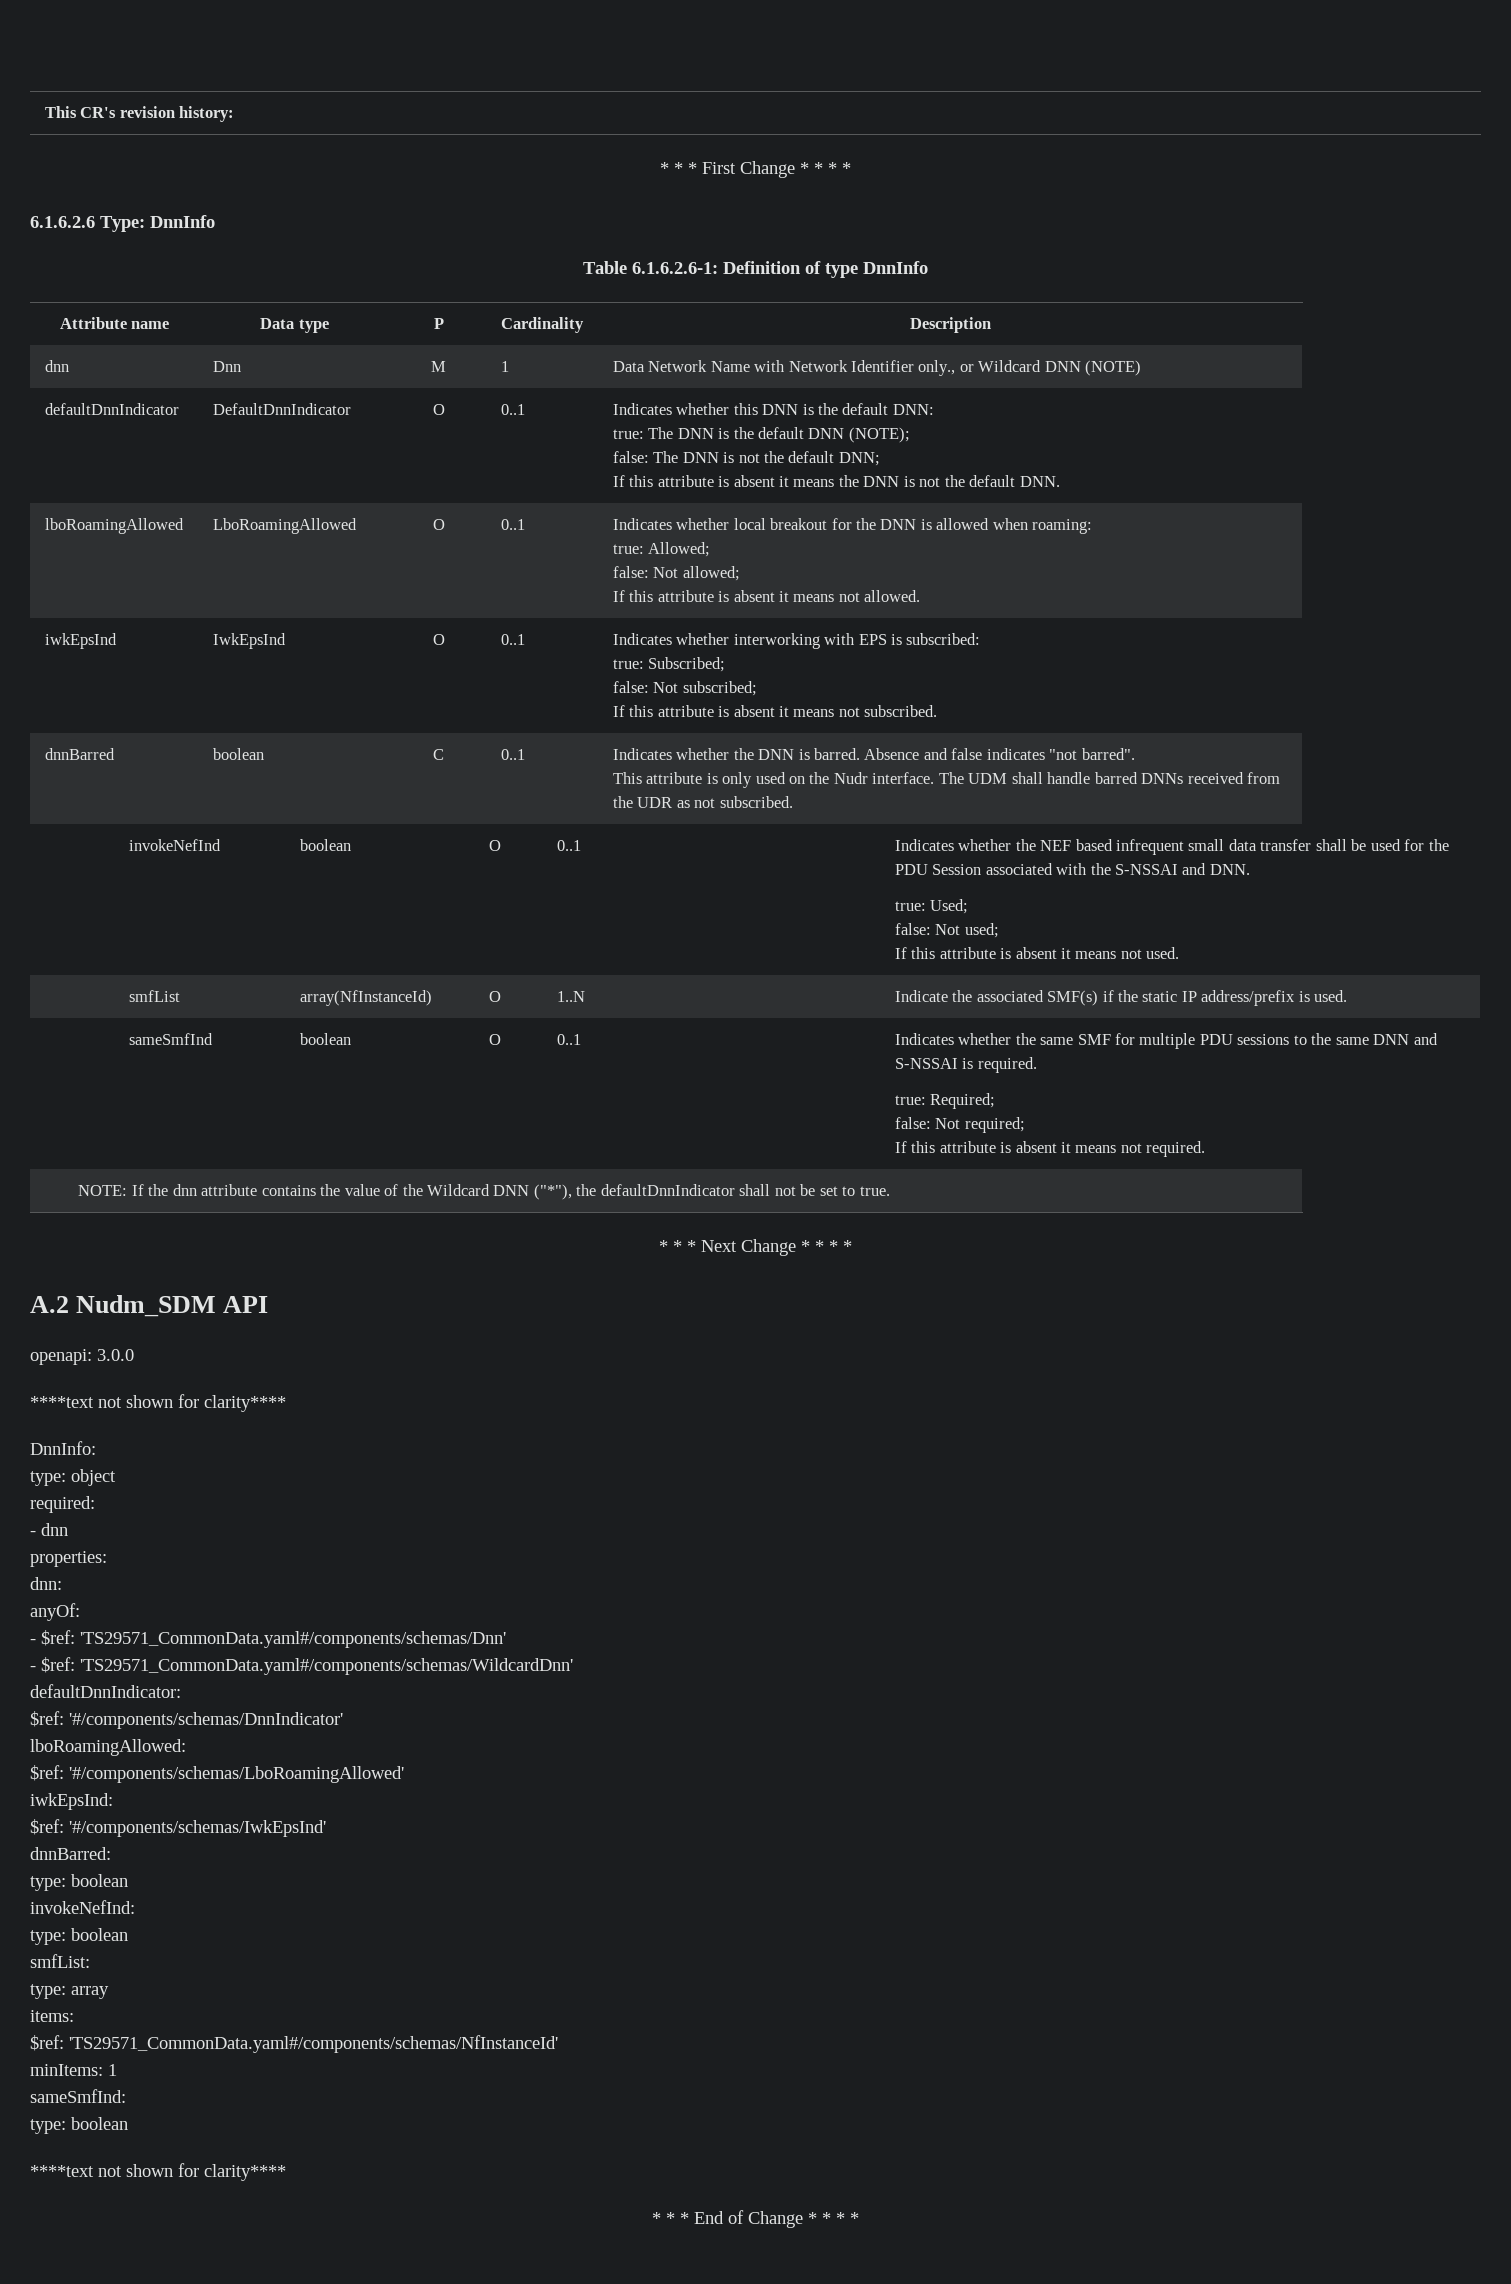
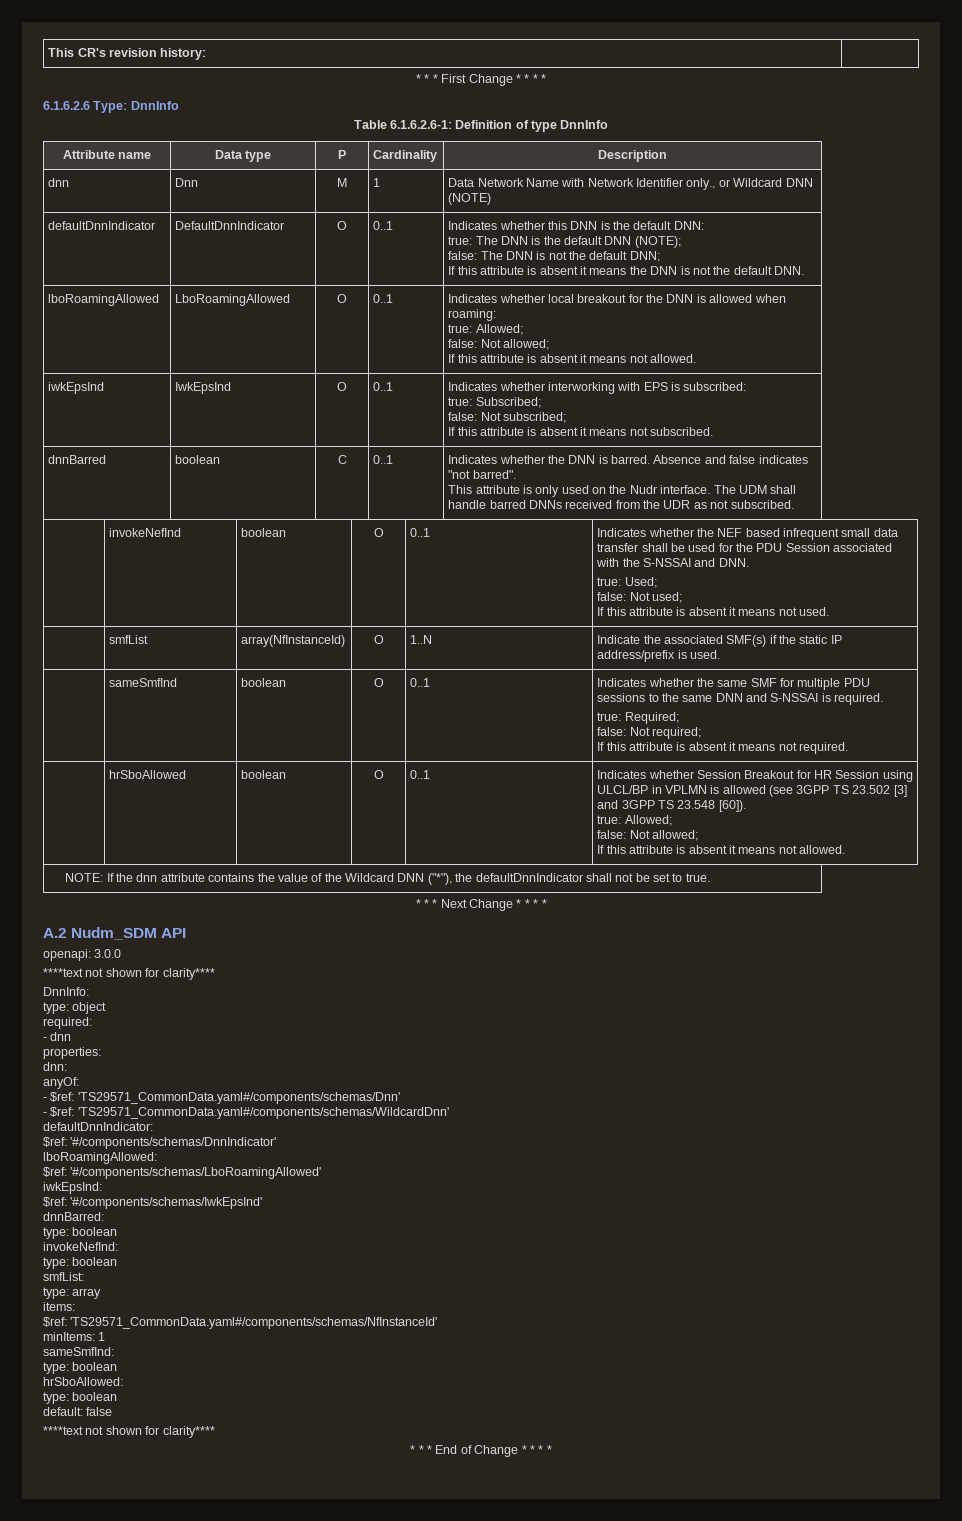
+ hrSboAllowed | boolean | O | 0..1 | Indicates whether Session Breakout for HR Session using ULCL/BP in VPLMN is allowed (see 3GPP TS 23.502 [3] and 3GPP TS 23.548 [60]).
+ true: Allowed;
+ false: Not allowed;
+ If this attribute is absent it means not allowed.
+ hrSboAllowed:
+ type: boolean
+ default: false

